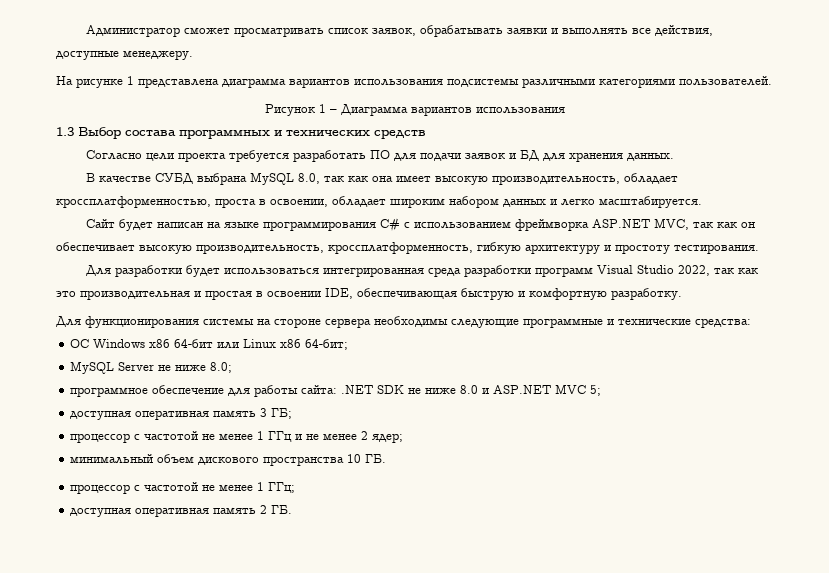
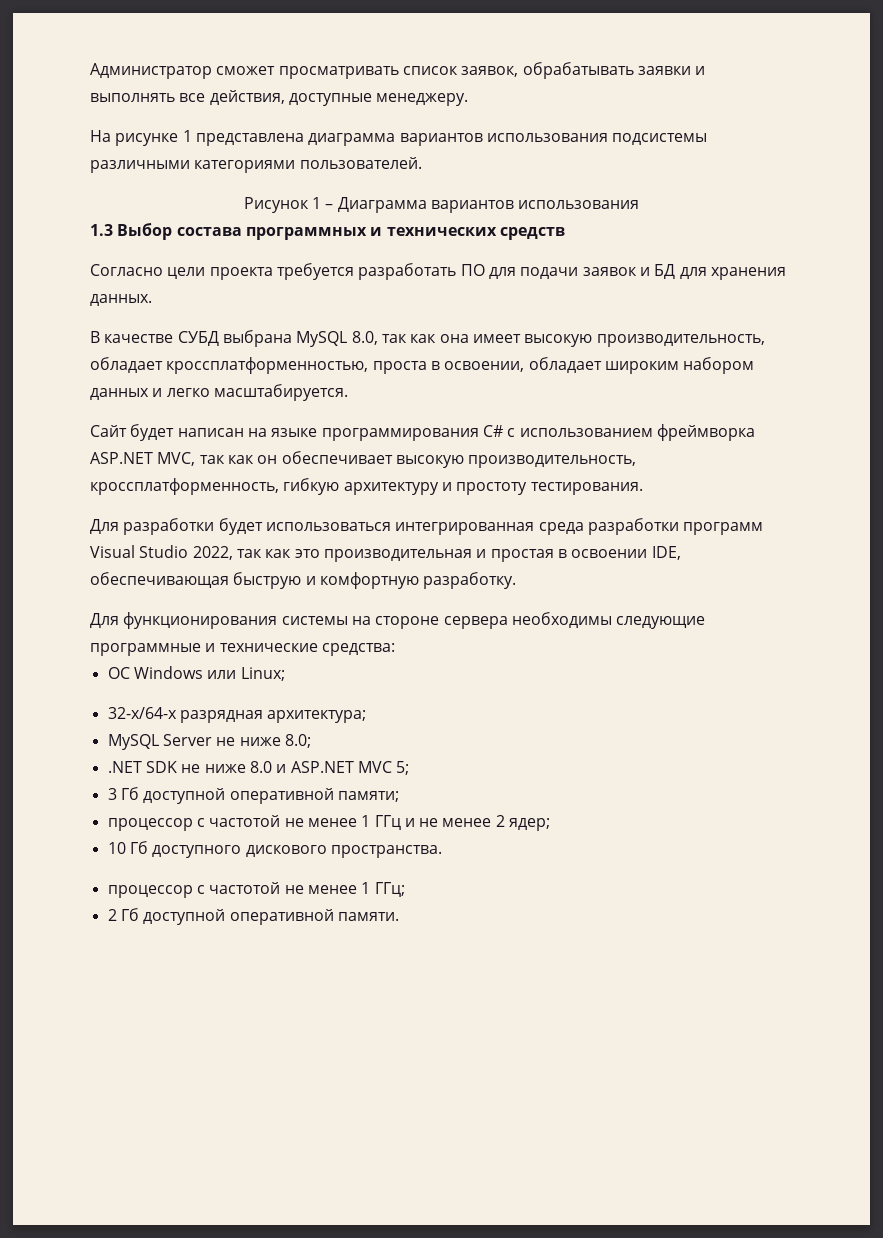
- ОС Windows x86 64-бит или Linux x86 64-бит;
+ ОС Windows или Linux;
+ 32-х/64-х разрядная архитектура;
- программное обеспечение для работы сайта: .NET SDK не ниже 8.0 и ASP.NET MVC 5;
+ .NET SDK не ниже 8.0 и ASP.NET MVC 5;
- доступная оперативная память 3 ГБ;
+ 3 Гб доступной оперативной памяти;
- минимальный объем дискового пространства 10 ГБ.
+ 10 Гб доступного дискового пространства.
- доступная оперативная память 2 ГБ.
+ 2 Гб доступной оперативной памяти.

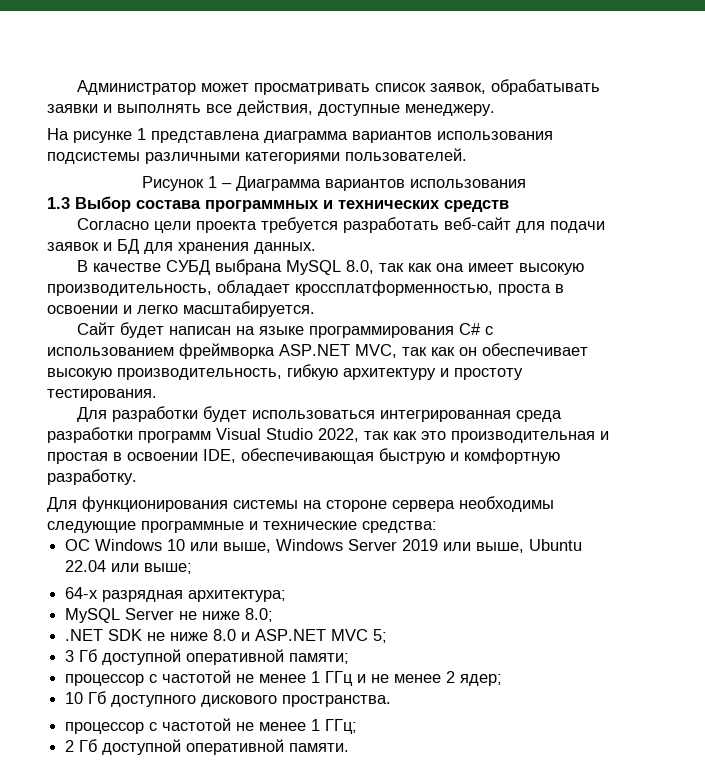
- Администратор сможет просматривать список заявок, обрабатывать заявки и выполнять все действия, доступные менеджеру.
+ Администратор может просматривать список заявок, обрабатывать заявки и выполнять все действия, доступные менеджеру.
- Согласно цели проекта требуется разработать ПО для подачи заявок и БД для хранения данных.
+ Согласно цели проекта требуется разработать веб-сайт для подачи заявок и БД для хранения данных.
- В качестве СУБД выбрана MySQL 8.0, так как она имеет высокую производительность, обладает кроссплатформенностью, проста в освоении, обладает широким набором данных и легко масштабируется.
+ В качестве СУБД выбрана MySQL 8.0, так как она имеет высокую производительность, обладает кроссплатформенностью, проста в освоении и легко масштабируется.
- Сайт будет написан на языке программирования C# с использованием фреймворка ASP.NET MVC, так как он обеспечивает высокую производительность, кроссплатформенность, гибкую архитектуру и простоту тестирования.
+ Сайт будет написан на языке программирования C# с использованием фреймворка ASP.NET MVC, так как он обеспечивает высокую производительность, гибкую архитектуру и простоту тестирования.
- ОС Windows или Linux;
- 32-х/64-х разрядная архитектура;
+ ОС Windows 10 или выше, Windows Server 2019 или выше, Ubuntu 22.04 или выше;
+ 64-х разрядная архитектура;

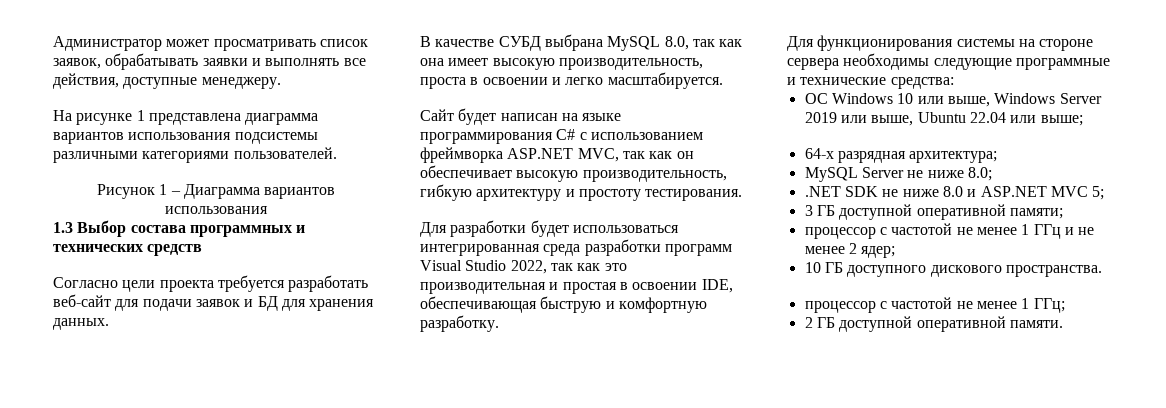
- В качестве СУБД выбрана MySQL 8.0, так как она имеет высокую производительность, обладает кроссплатформенностью, проста в освоении и легко масштабируется.
+ В качестве СУБД выбрана MySQL 8.0, так как она имеет высокую производительность, проста в освоении и легко масштабируется.
- 3 Гб доступной оперативной памяти;
+ 3 ГБ доступной оперативной памяти;
- 10 Гб доступного дискового пространства.
+ 10 ГБ доступного дискового пространства.
- 2 Гб доступной оперативной памяти.
+ 2 ГБ доступной оперативной памяти.

